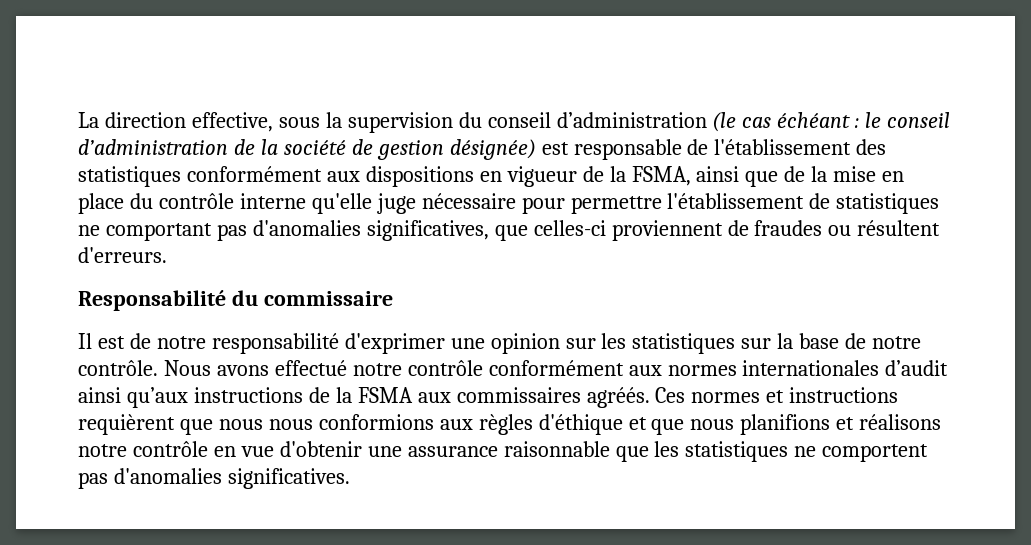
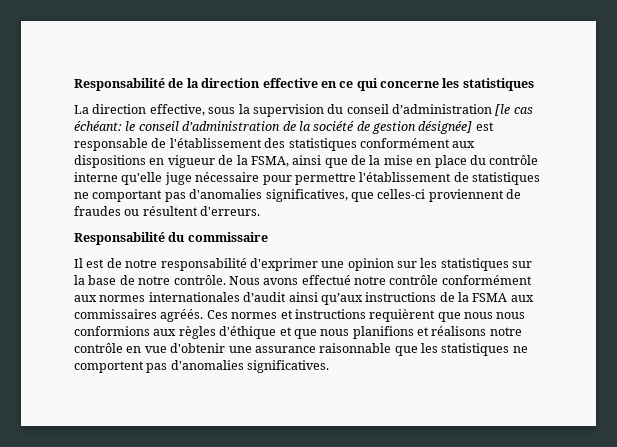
+ Responsabilité de la direction effective en ce qui concerne les statistiques
- La direction effective, sous la supervision du conseil d’administration (le cas échéant :
+ La direction effective, sous la supervision du conseil d’administration [le cas échéant:
- le conseil d’administration de la société de gestion désignée) est responsable de l'établissement des statistiques conformément aux dispositions en vigueur de la FSMA, ainsi que de la mise en place du contrôle interne qu'elle juge nécessaire pour permettre l'établissement de statistiques ne comportant pas d'anomalies significatives, que celles-ci proviennent de fraudes ou résultent d'erreurs.
+ le conseil d’administration de la société de gestion désignée] est responsable de l'établissement des statistiques conformément aux dispositions en vigueur de la FSMA, ainsi que de la mise en place du contrôle interne qu'elle juge nécessaire pour permettre l'établissement de statistiques ne comportant pas d'anomalies significatives, que celles-ci proviennent de fraudes ou résultent d'erreurs.

